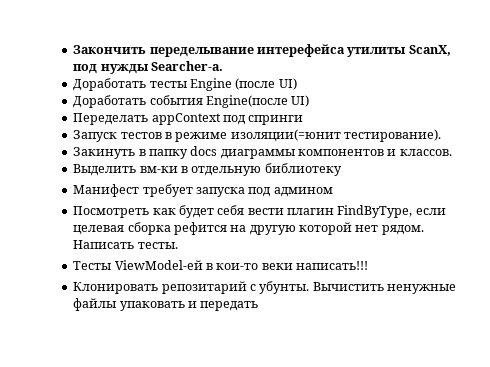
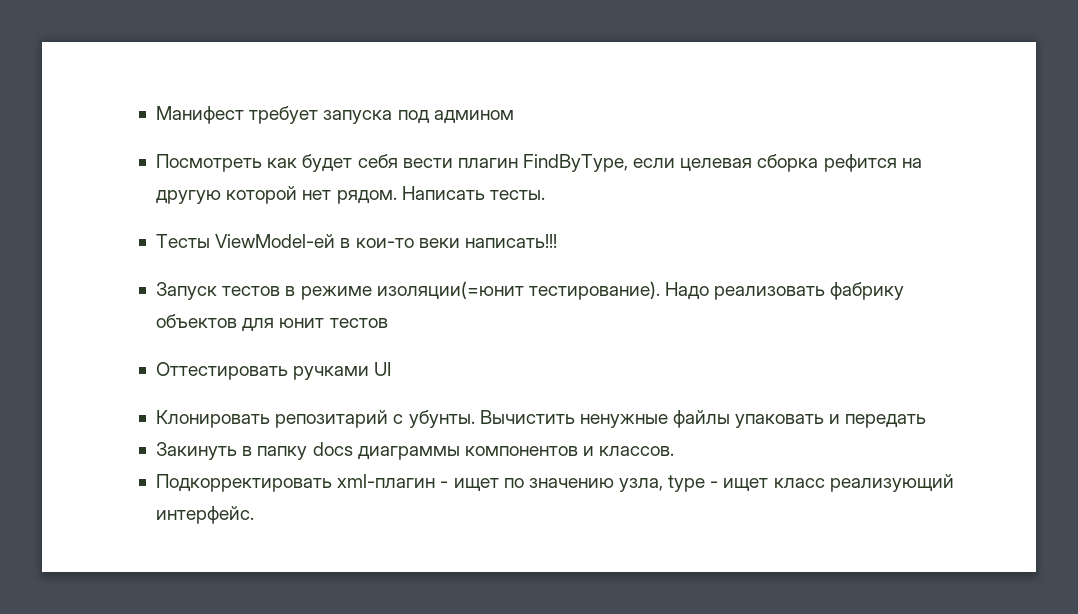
- Закончить переделывание интерефейса утилиты ScanX, под нужды Searcher-a.
- Доработать тесты Engine (после UI)
- Доработать события Engine(после UI)
- Переделать appContext под спринги
- Запуск тестов в режиме изоляции(=юнит тестирование).
- Закинуть в папку docs диаграммы компонентов и классов.
- Выделить вм-ки в отдельную библиотеку
+ Запуск тестов в режиме изоляции(=юнит тестирование). Надо реализовать фабрику объектов для юнит тестов
+ Оттестировать ручками UI
+ Закинуть в папку docs диаграммы компонентов и классов.
+ Подкорректировать xml-плагин - ищет по значению узла, type - ищет класс реализующий интерфейс.

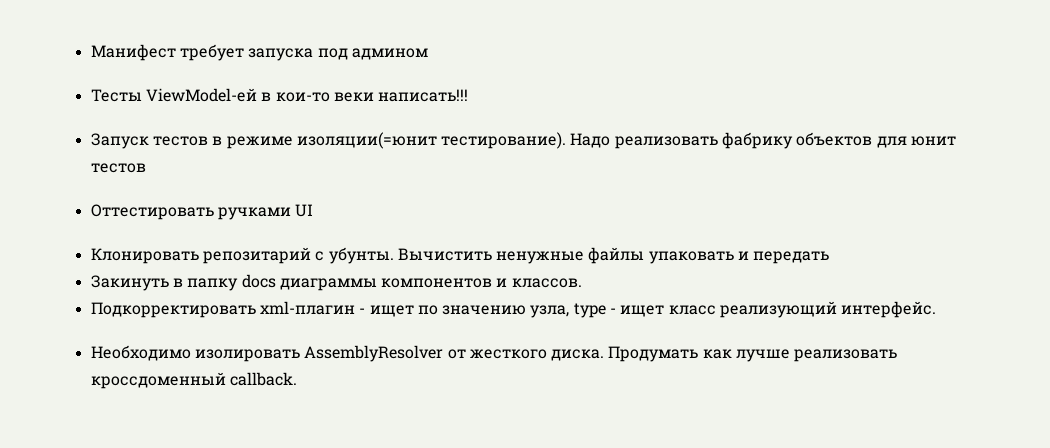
- Посмотреть как будет себя вести плагин FindByType, если целевая сборка рефится на другую которой нет рядом. Написать тесты.
+ Необходимо изолировать AssemblyResolver от жесткого диска. Продумать как лучше реализовать кроссдоменный callback.

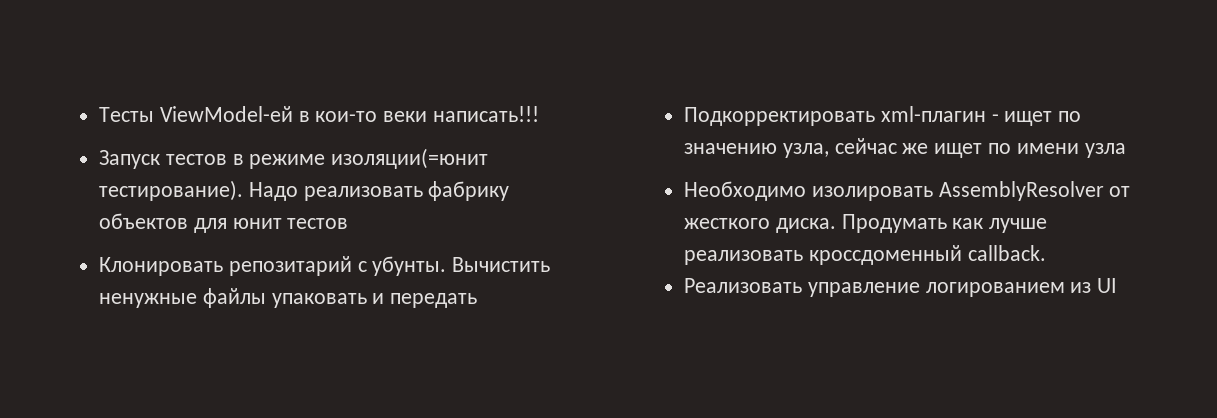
- Манифест требует запуска под админом
- Оттестировать ручками UI
- Закинуть в папку docs диаграммы компонентов и классов.
- Подкорректировать xml-плагин - ищет по значению узла, type - ищет класс реализующий интерфейс.
+ Подкорректировать xml-плагин - ищет по значению узла, сейчас же ищет по имени узла
+ Реализовать управление логированием из UI

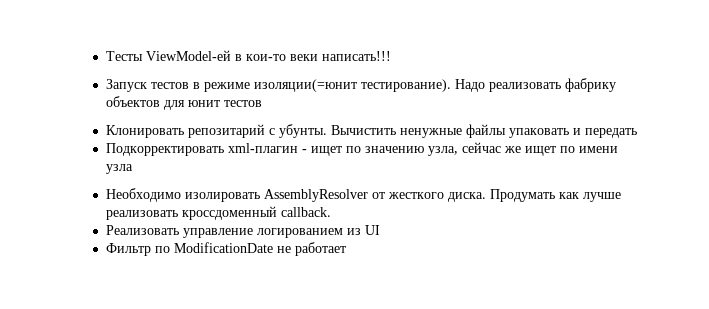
+ Фильтр по ModificationDate не работает

